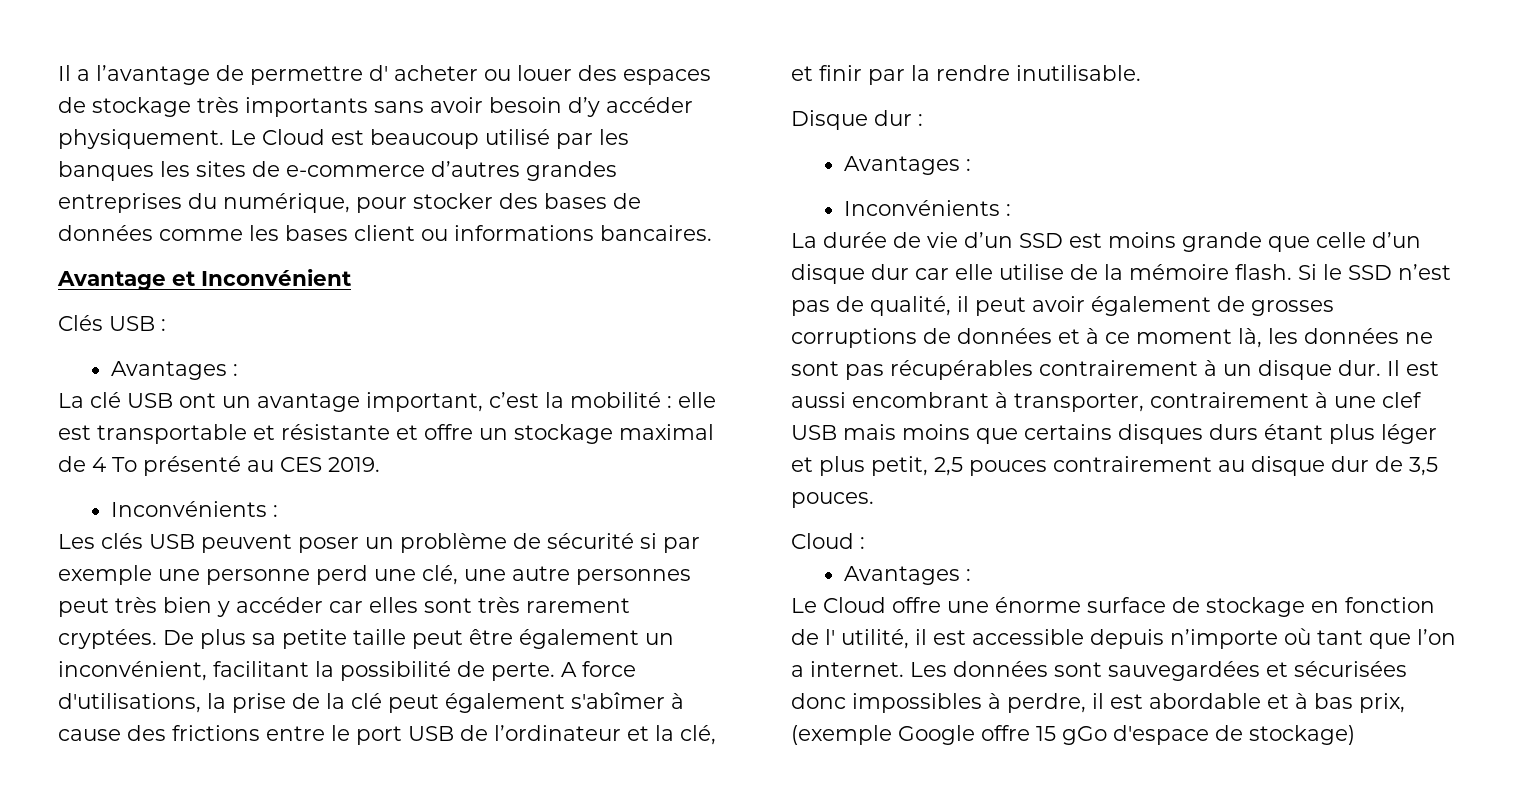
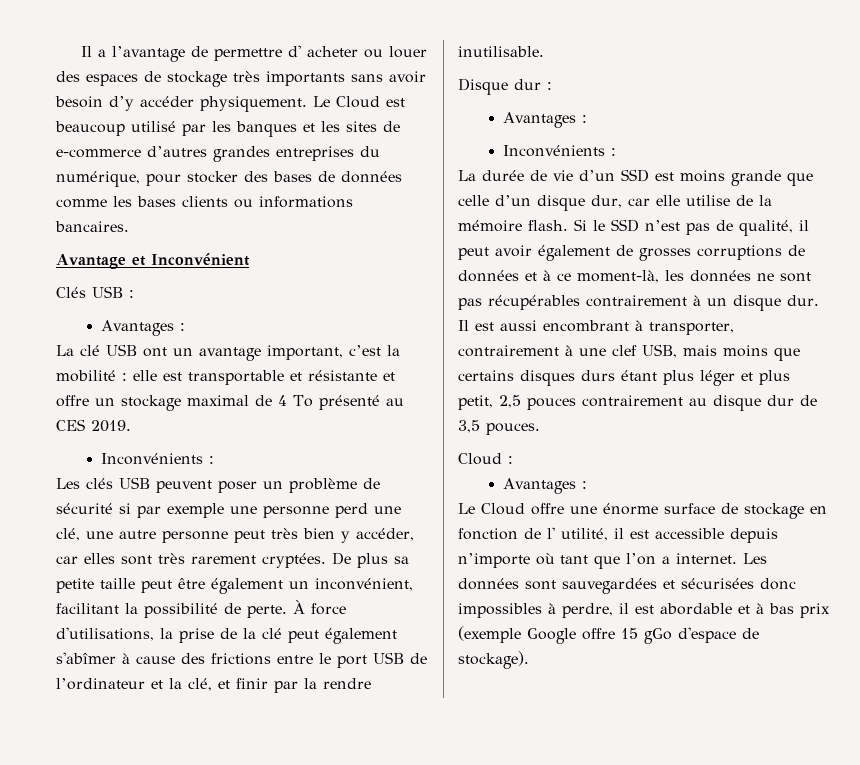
- Le Cloud est beaucoup utilisé par les banques les sites de e-commerce d’autres grandes entreprises du numérique, pour stocker des bases de données comme les bases client ou informations bancaires.
+ Le Cloud est beaucoup utilisé par les banques et les sites de e-commerce d’autres grandes entreprises du numérique, pour stocker des bases de données comme les bases clients ou informations bancaires.
- Les clés USB peuvent poser un problème de sécurité si par exemple une personne perd une clé, une autre personnes peut très bien y accéder car elles sont très rarement cryptées.
+ Les clés USB peuvent poser un problème de sécurité si par exemple une personne perd une clé, une autre personne peut très bien y accéder, car elles sont très rarement cryptées.
- A force d'utilisations, la prise de la clé peut également s'abîmer à cause des frictions entre le port USB de l’ordinateur et la clé, et finir par la rendre inutilisable.
+ À force d'utilisations, la prise de la clé peut également s'abîmer à cause des frictions entre le port USB de l’ordinateur et la clé, et finir par la rendre inutilisable.
- La durée de vie d’un SSD est moins grande que celle d’un disque dur car elle utilise de la mémoire flash.
+ La durée de vie d’un SSD est moins grande que celle d’un disque dur, car elle utilise de la mémoire flash.
- Si le SSD n’est pas de qualité, il peut avoir également de grosses corruptions de données et à ce moment là, les données ne sont pas récupérables contrairement à un disque dur.
+ Si le SSD n’est pas de qualité, il peut avoir également de grosses corruptions de données et à ce moment-là, les données ne sont pas récupérables contrairement à un disque dur.
- Il est aussi encombrant à transporter, contrairement à une clef USB mais moins que certains disques durs étant plus léger et plus petit, 2,5 pouces contrairement au disque dur de 3,5 pouces.
+ Il est aussi encombrant à transporter, contrairement à une clef USB, mais moins que certains disques durs étant plus léger et plus petit, 2,5 pouces contrairement au disque dur de 3,5 pouces.
- Les données sont sauvegardées et sécurisées donc impossibles à perdre, il est abordable et à bas prix, (exemple Google offre 15 gGo d'espace de stockage)
+ Les données sont sauvegardées et sécurisées donc impossibles à perdre, il est abordable et à bas prix (exemple Google offre 15 gGo d'espace de stockage).

